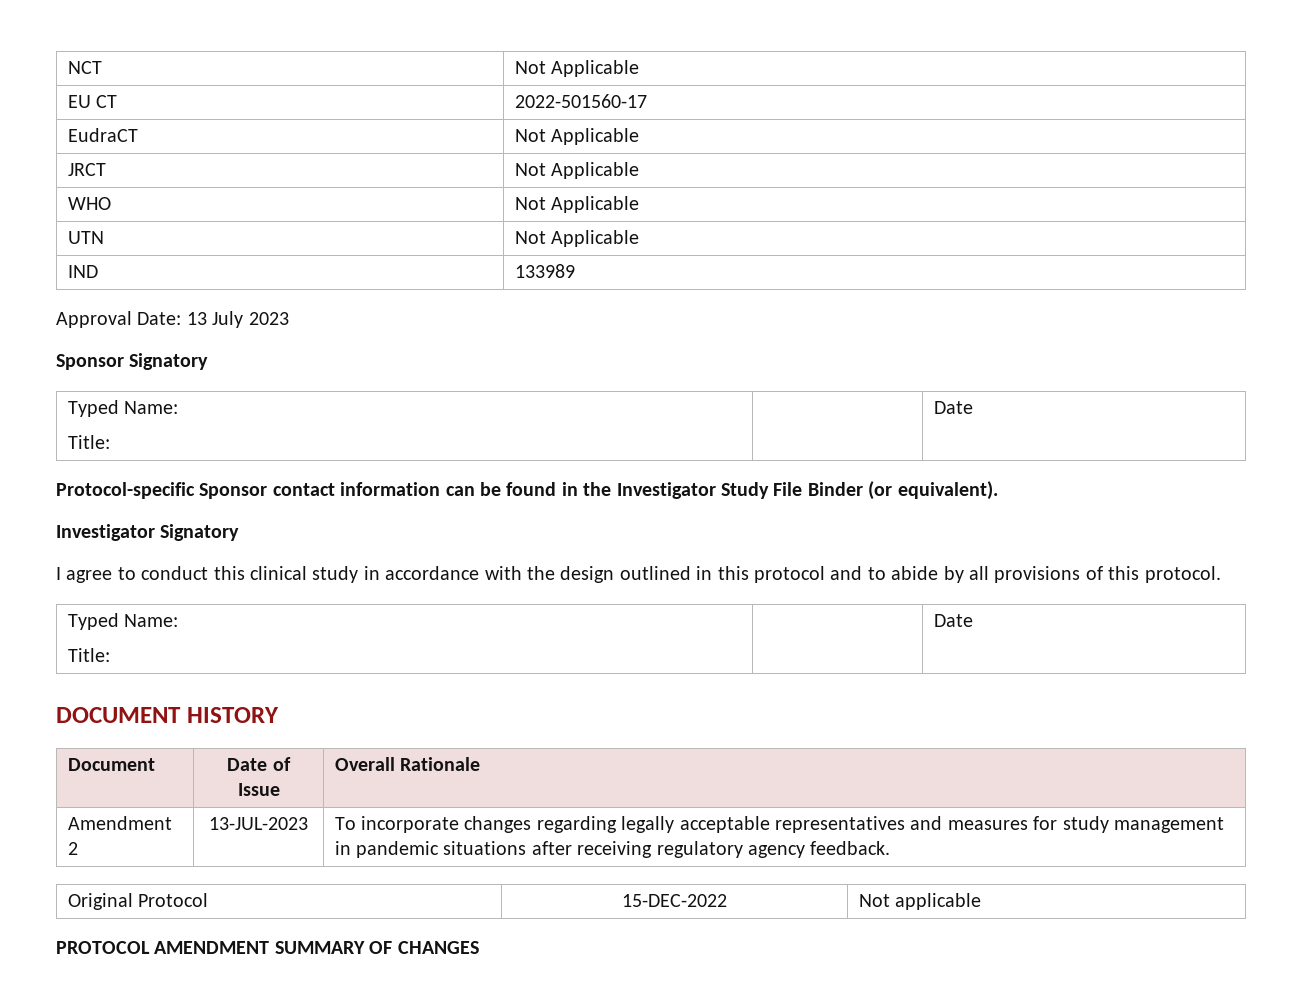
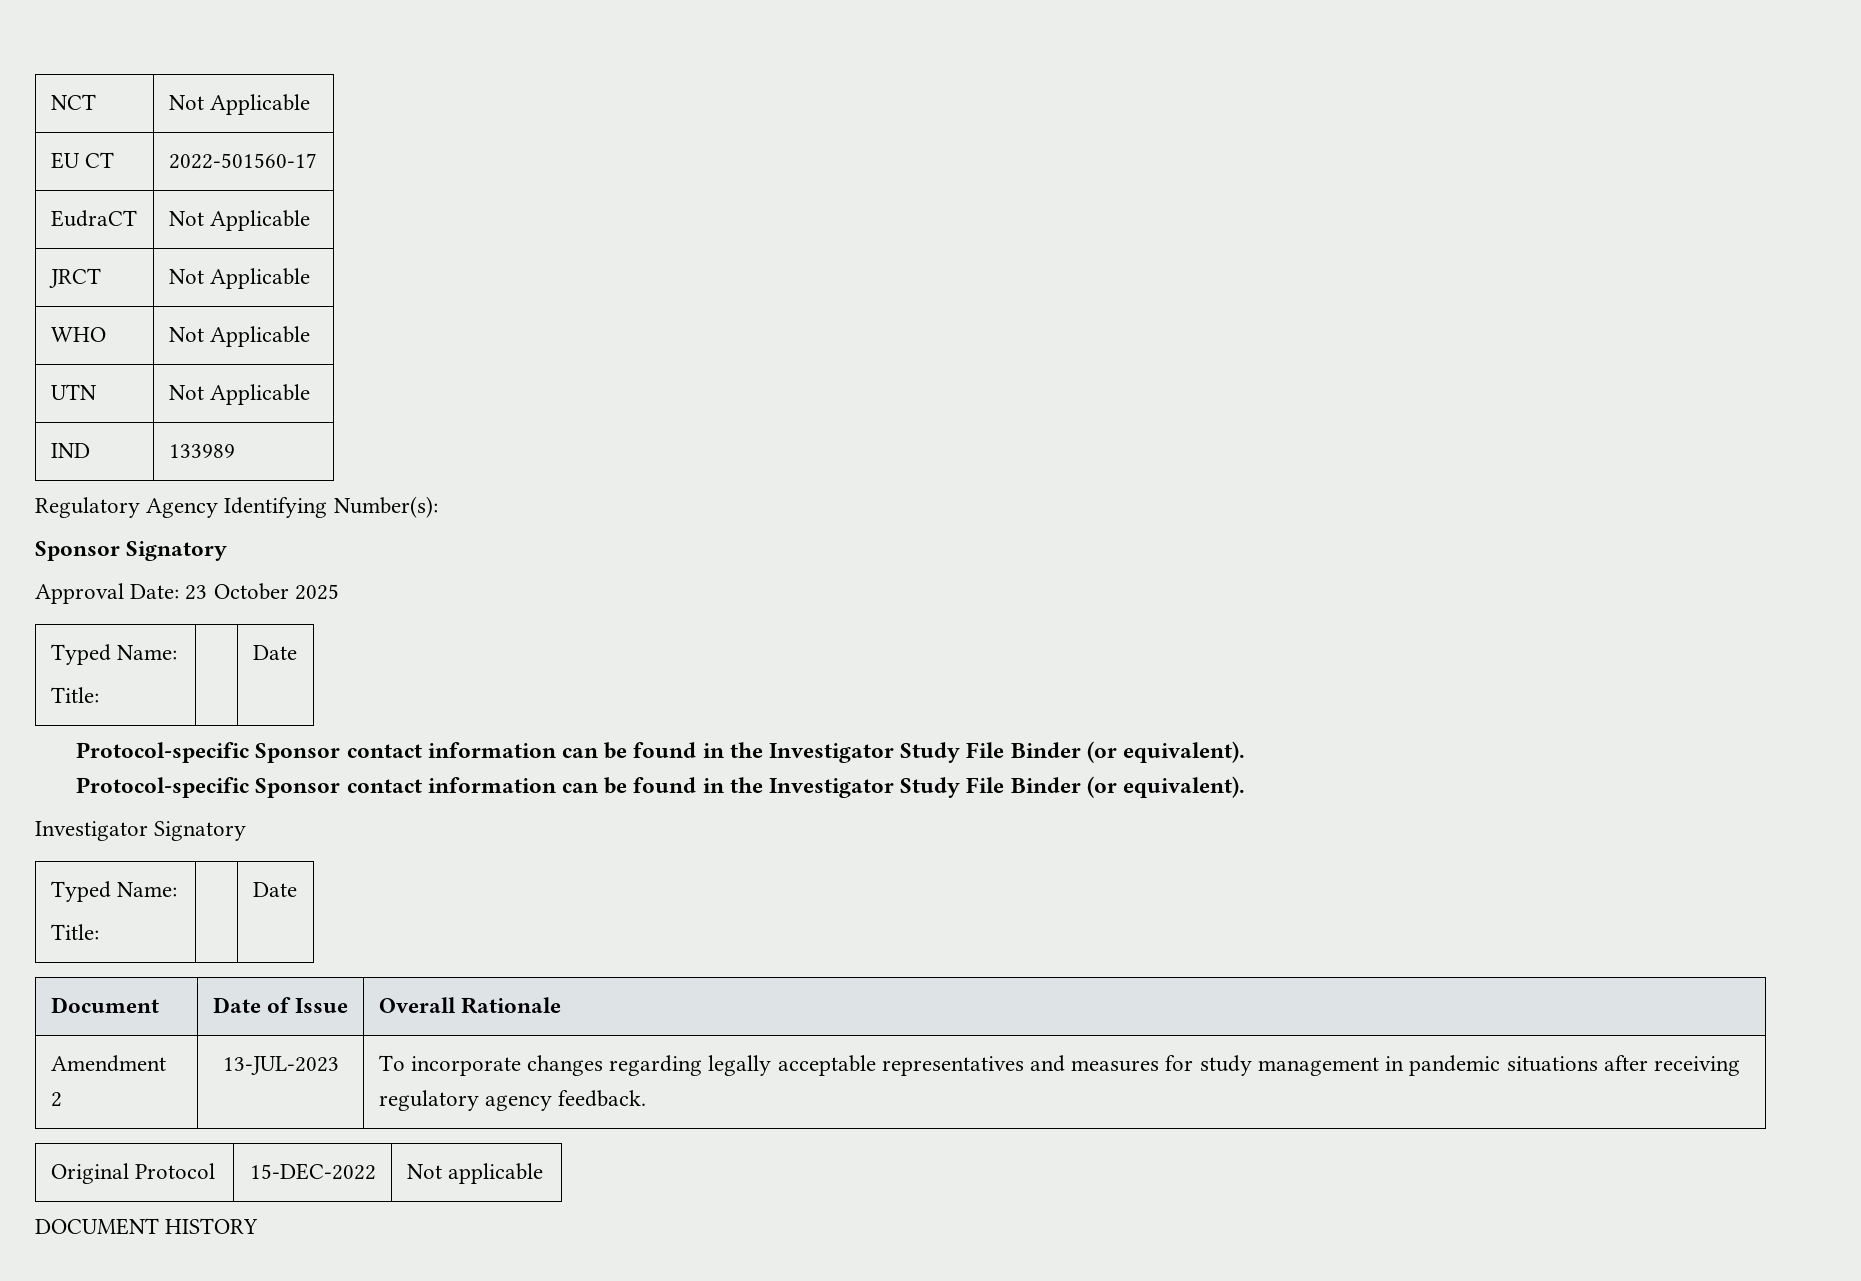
- Approval Date: 13 July 2023
+ Regulatory Agency Identifying Number(s):
  Sponsor Signatory
+ Approval Date: 23 October 2025
  Typed Name:
  Title: | | Date
  Protocol-specific Sponsor contact information can be found in the Investigator Study File Binder (or equivalent).
+ Protocol-specific Sponsor contact information can be found in the Investigator Study File Binder (or equivalent).
  Investigator Signatory
- I agree to conduct this clinical study in accordance with the design outlined in this protocol and to abide by all provisions of this protocol.
  Typed Name:
  Title: | | Date
- DOCUMENT HISTORY
- PROTOCOL AMENDMENT SUMMARY OF CHANGES
+ DOCUMENT HISTORY

